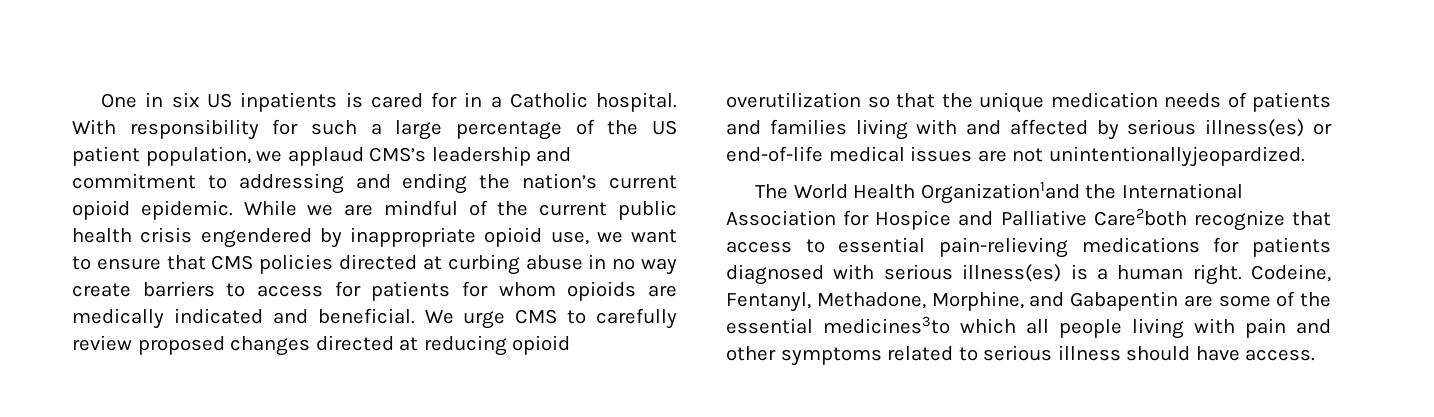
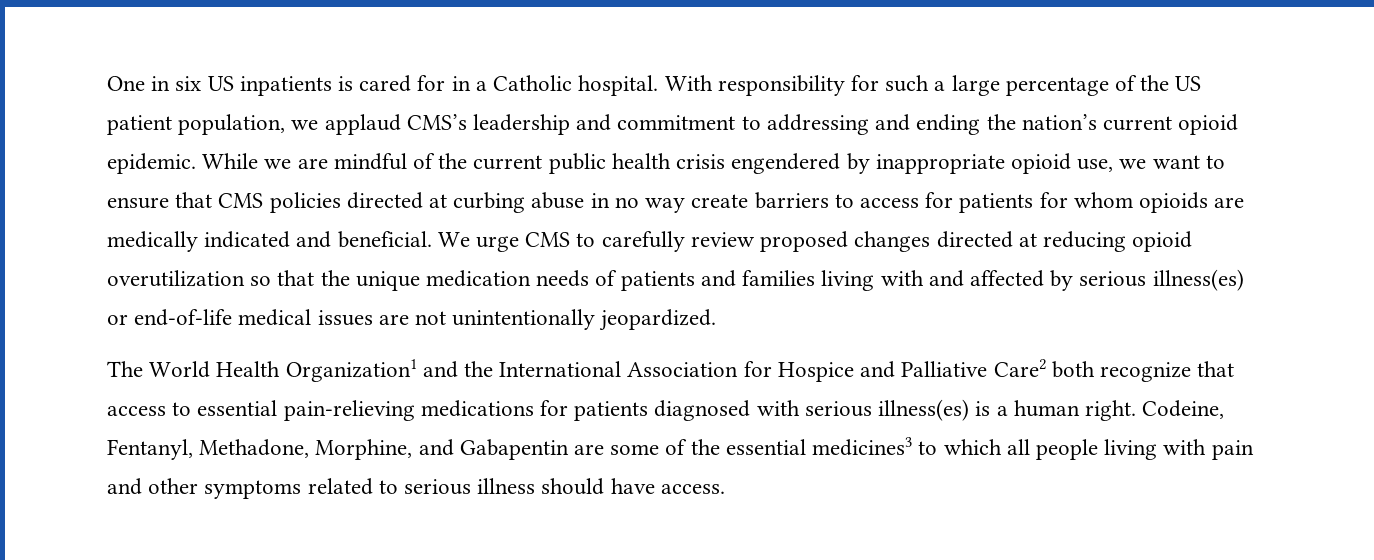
- We urge CMS to carefully review proposed changes directed at reducing opioid overutilization so that the unique medication needs of patients and families living with and affected by serious illness(es) or end-of-life medical issues are not unintentionallyjeopardized.
+ We urge CMS to carefully review proposed changes directed at reducing opioid overutilization so that the unique medication needs of patients and families living with and affected by serious illness(es) or end-of-life medical issues are not unintentionally jeopardized.
- The World Health Organization1and the International Association for Hospice and Palliative Care2both recognize that access to essential pain-relieving medications for patients diagnosed with serious illness(es) is a human right.
+ The World Health Organization1 and the International Association for Hospice and Palliative Care2 both recognize that access to essential pain-relieving medications for patients diagnosed with serious illness(es) is a human right.
- Codeine, Fentanyl, Methadone, Morphine, and Gabapentin are some of the essential medicines3to which all people living with pain and other symptoms related to serious illness should have access.
+ Codeine, Fentanyl, Methadone, Morphine, and Gabapentin are some of the essential medicines3 to which all people living with pain and other symptoms related to serious illness should have access.

